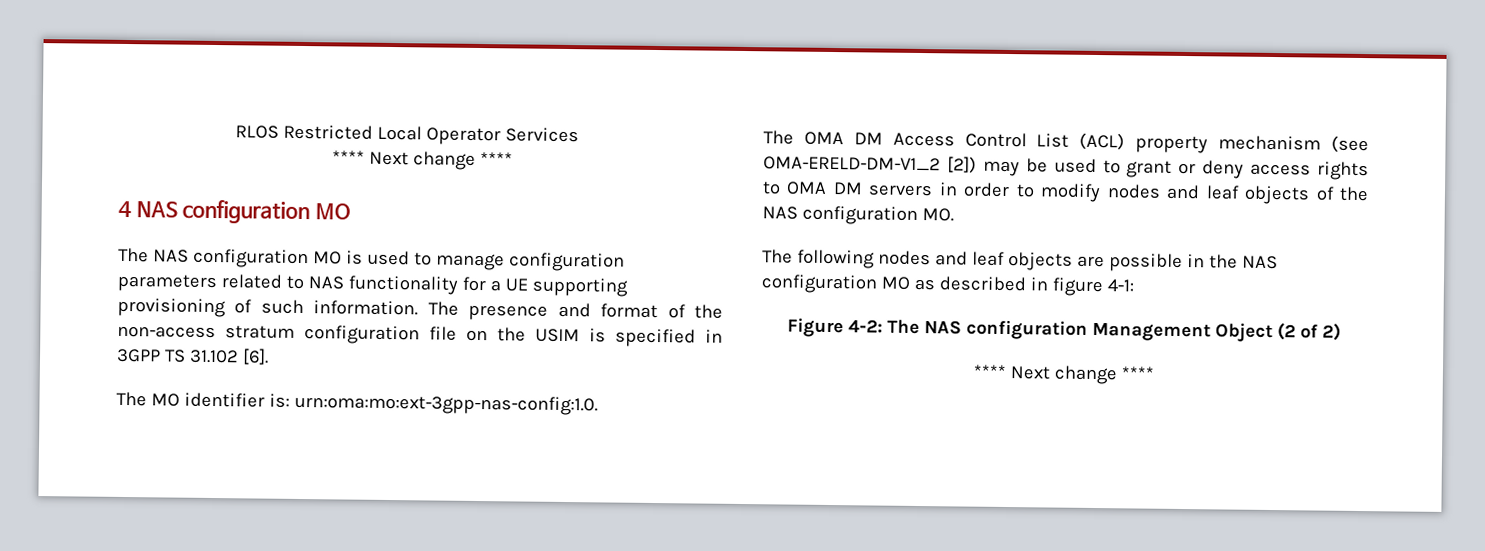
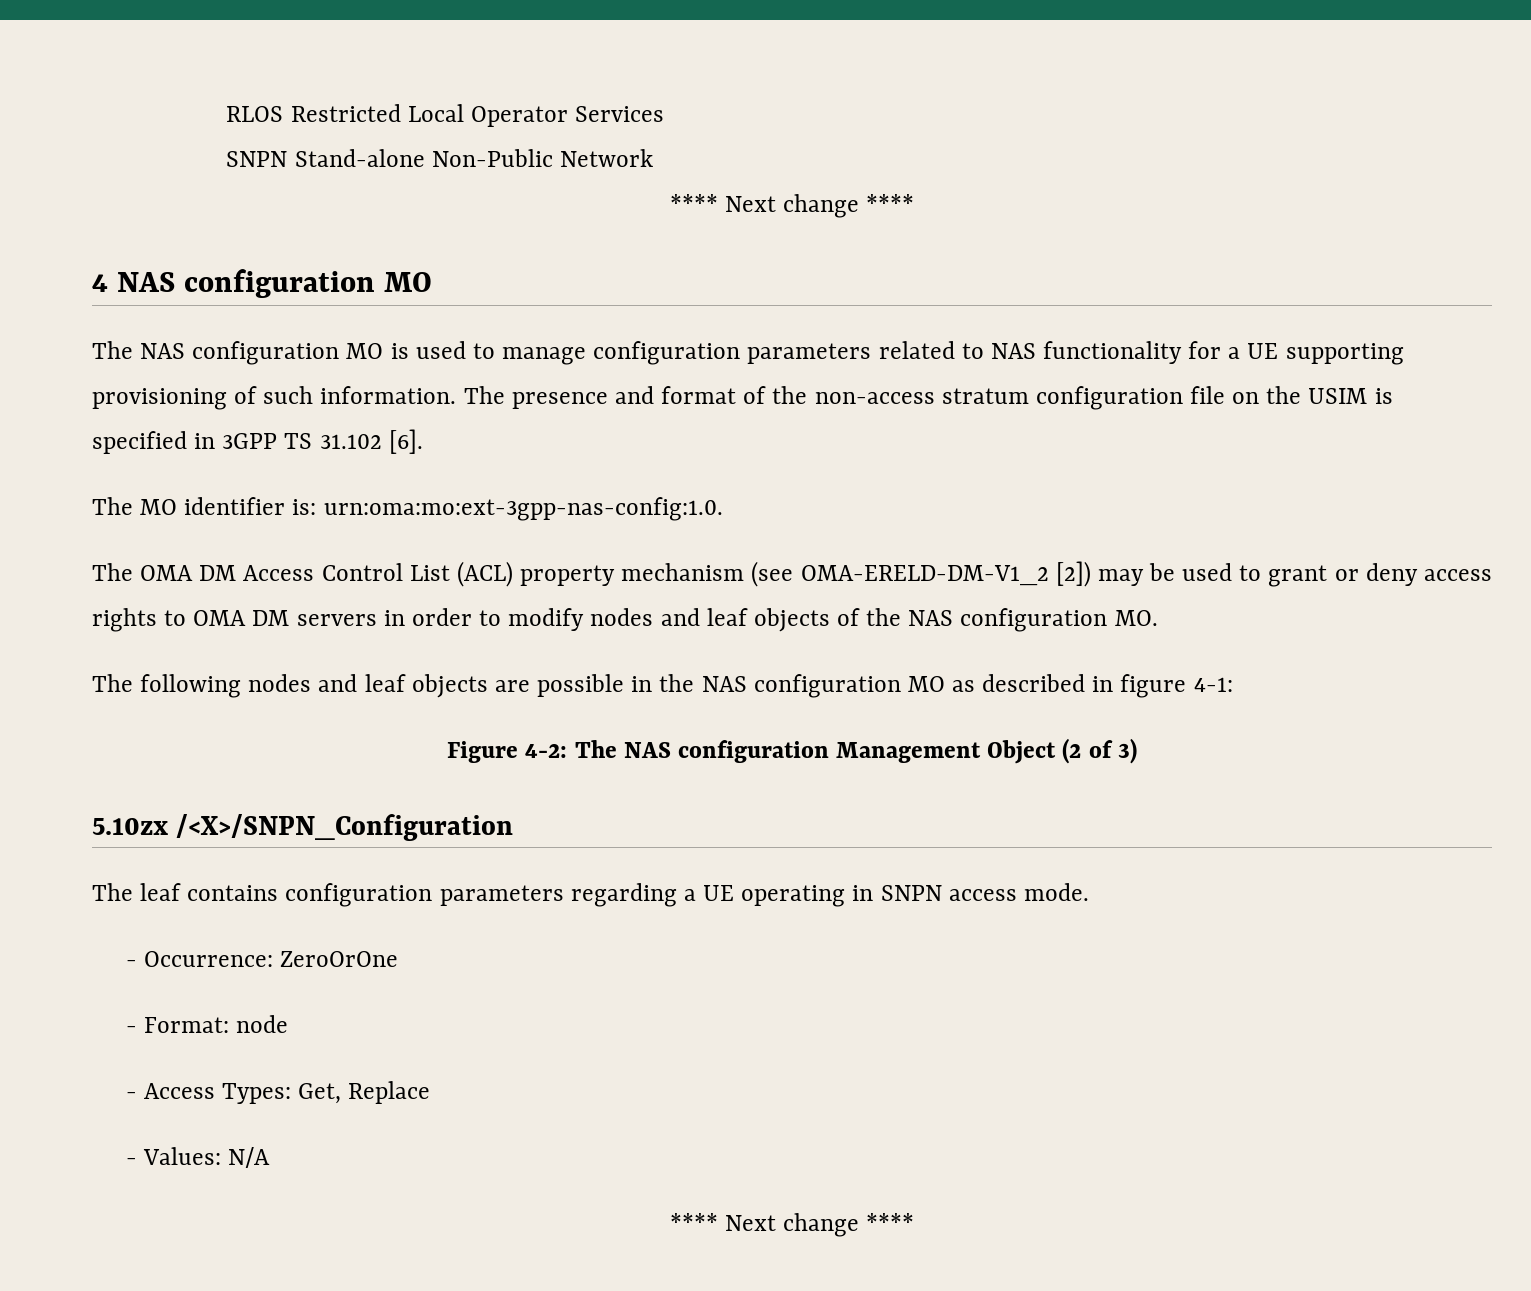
+ SNPN Stand-alone Non-Public Network
- Figure 4-2: The NAS configuration Management Object (2 of 2)
+ Figure 4-2: The NAS configuration Management Object (2 of 3)
+ 5.10zx /<X>/SNPN_Configuration
+ The leaf contains configuration parameters regarding a UE operating in SNPN access mode.
+ - Occurrence: ZeroOrOne
+ - Format: node
+ - Access Types: Get, Replace
+ - Values: N/A

